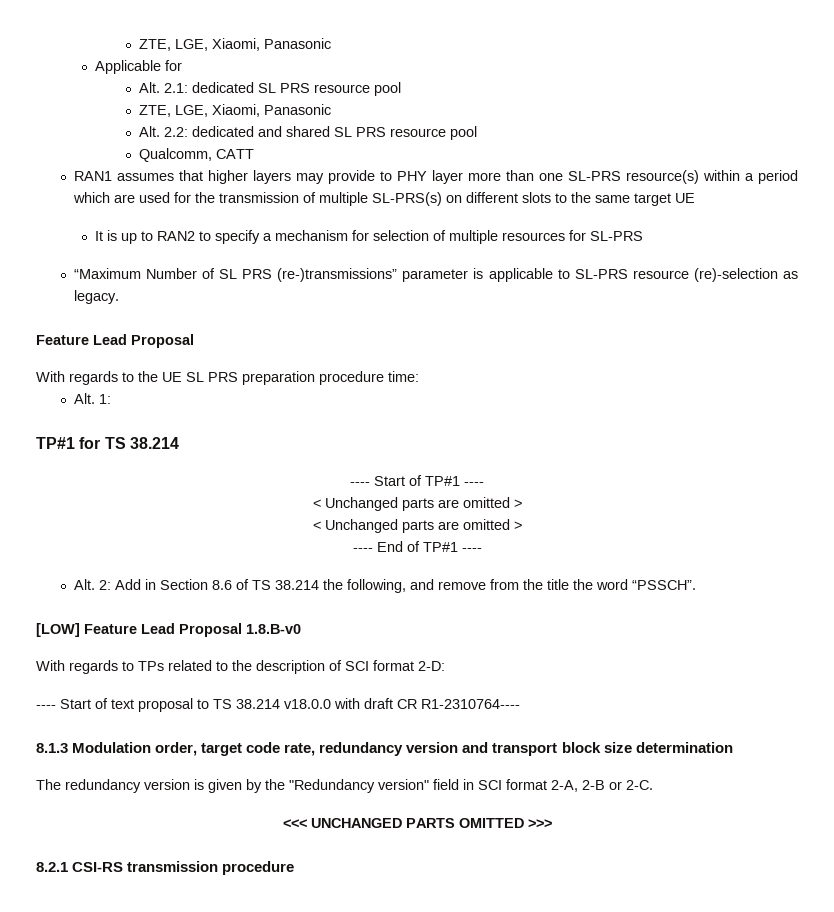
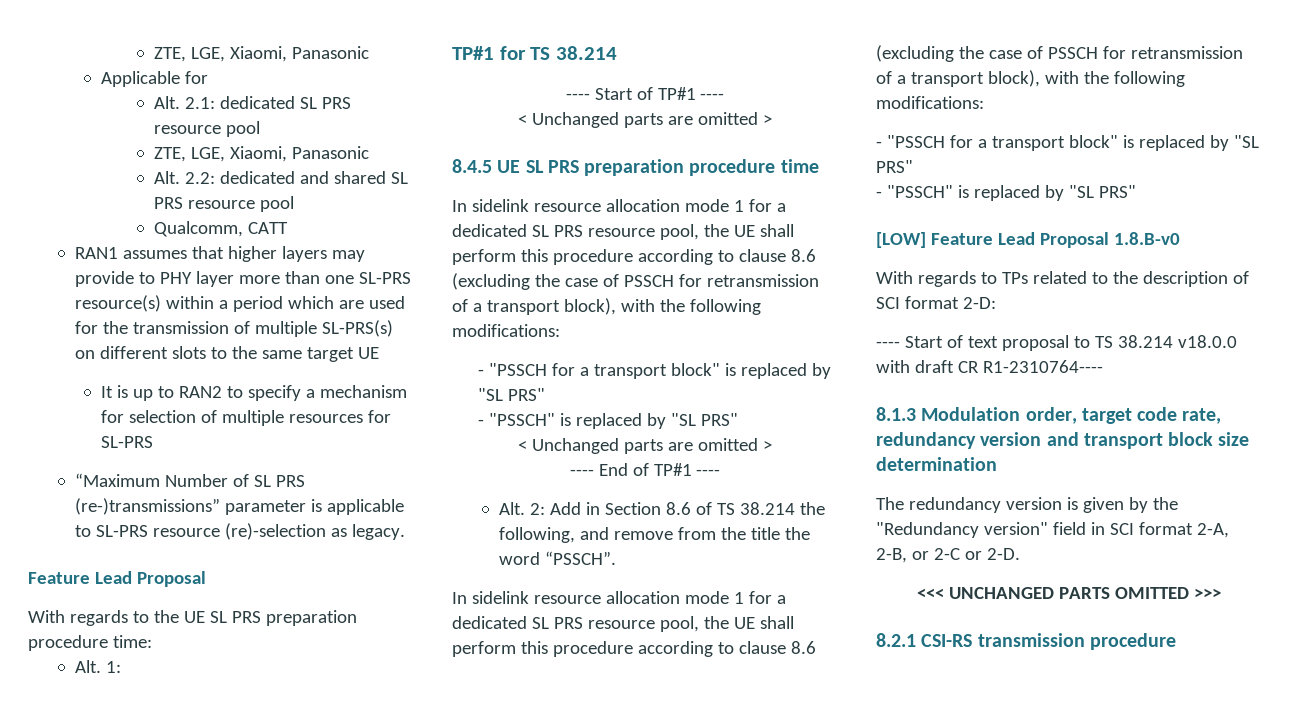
+ 8.4.5 UE SL PRS preparation procedure time
+ In sidelink resource allocation mode 1 for a dedicated SL PRS resource pool, the UE shall perform this procedure according to clause 8.6 (excluding the case of PSSCH for retransmission of a transport block), with the following modifications:
+ - "PSSCH for a transport block" is replaced by "SL PRS"
+ - "PSSCH" is replaced by "SL PRS"
  Alt. 2: Add in Section 8.6 of TS 38.214 the following, and remove from the title the word “PSSCH”.
+ In sidelink resource allocation mode 1 for a dedicated SL PRS resource pool, the UE shall perform this procedure according to clause 8.6 (excluding the case of PSSCH for retransmission of a transport block), with the following modifications:
+ - "PSSCH for a transport block" is replaced by "SL PRS"
+ - "PSSCH" is replaced by "SL PRS"
- The redundancy version is given by the "Redundancy version" field in SCI format 2-A, 2-B or 2-C.
+ The redundancy version is given by the "Redundancy version" field in SCI format 2-A, 2-B, or 2-C or 2-D.

